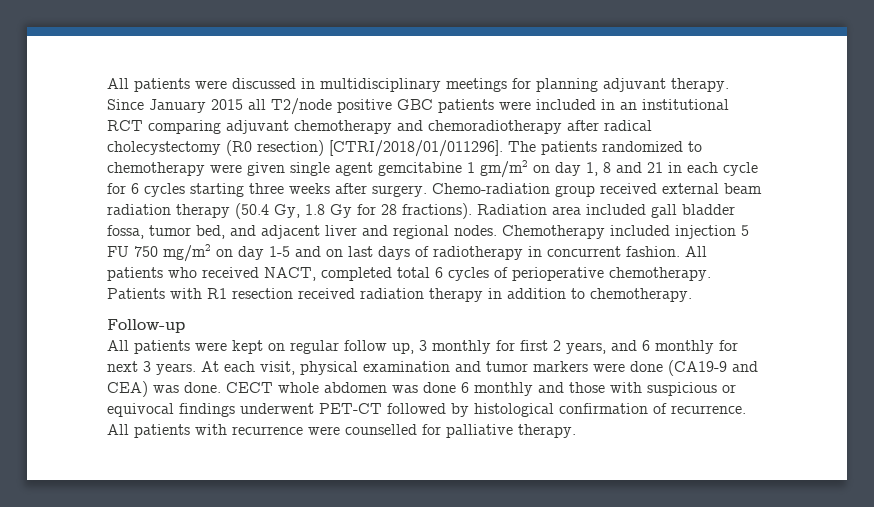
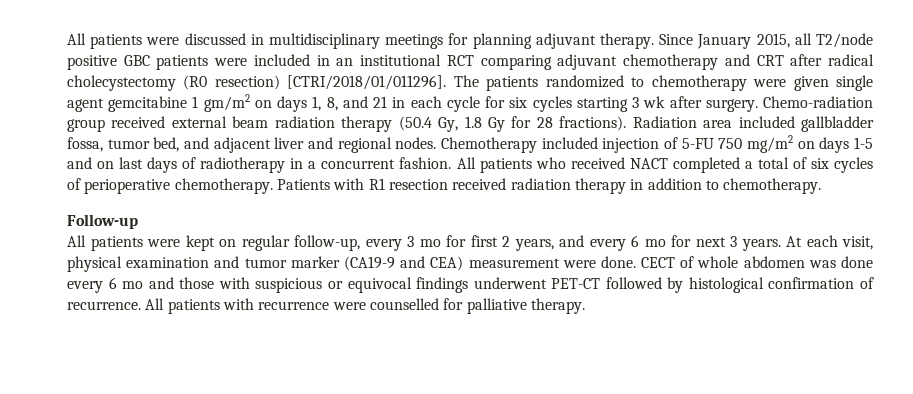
- Since January 2015 all T2/node positive GBC patients were included in an institutional RCT comparing adjuvant chemotherapy and chemoradiotherapy after radical cholecystectomy (R0 resection) [CTRI/2018/01/011296].
+ Since January 2015, all T2/node positive GBC patients were included in an institutional RCT comparing adjuvant chemotherapy and CRT after radical cholecystectomy (R0 resection) [CTRI/2018/01/011296].
- The patients randomized to chemotherapy were given single agent gemcitabine 1 gm/m2 on day 1, 8 and 21 in each cycle for 6 cycles starting three weeks after surgery.
+ The patients randomized to chemotherapy were given single agent gemcitabine 1 gm/m2 on days 1, 8, and 21 in each cycle for six cycles starting 3 wk after surgery.
- Radiation area included gall bladder fossa, tumor bed, and adjacent liver and regional nodes.
+ Radiation area included gallbladder fossa, tumor bed, and adjacent liver and regional nodes.
- Chemotherapy included injection 5 FU 750 mg/m2 on day 1-5 and on last days of radiotherapy in concurrent fashion.
+ Chemotherapy included injection of 5-FU 750 mg/m2 on days 1-5 and on last days of radiotherapy in a concurrent fashion.
- All patients who received NACT, completed total 6 cycles of perioperative chemotherapy.
+ All patients who received NACT completed a total of six cycles of perioperative chemotherapy.
- All patients were kept on regular follow up, 3 monthly for first 2 years, and 6 monthly for next 3 years.
+ All patients were kept on regular follow-up, every 3 mo for first 2 years, and every 6 mo for next 3 years.
- At each visit, physical examination and tumor markers were done (CA19-9 and CEA) was done.
+ At each visit, physical examination and tumor marker (CA19-9 and CEA) measurement were done.
- CECT whole abdomen was done 6 monthly and those with suspicious or equivocal findings underwent PET-CT followed by histological confirmation of recurrence.
+ CECT of whole abdomen was done every 6 mo and those with suspicious or equivocal findings underwent PET-CT followed by histological confirmation of recurrence.

